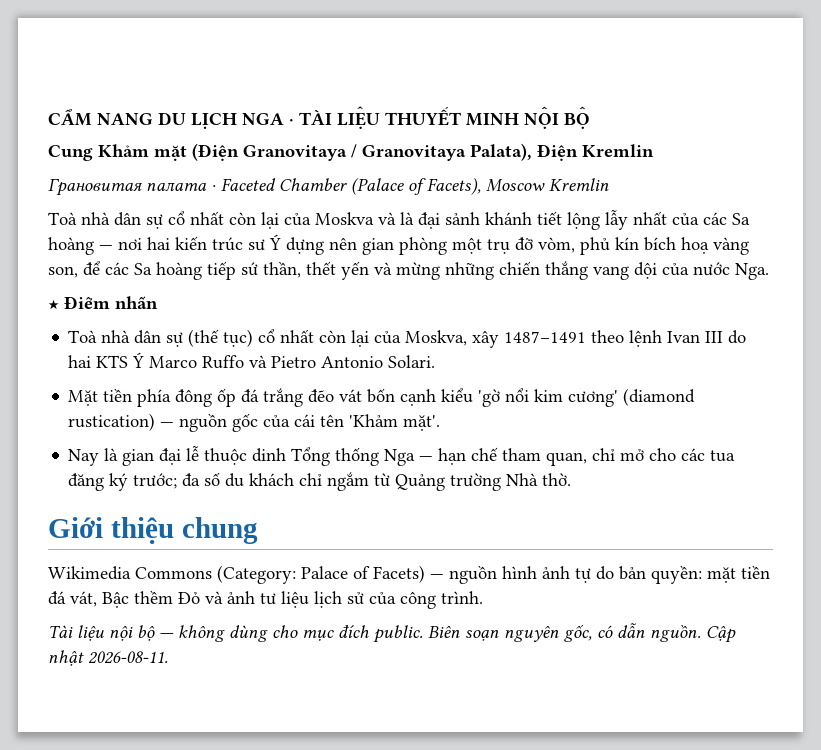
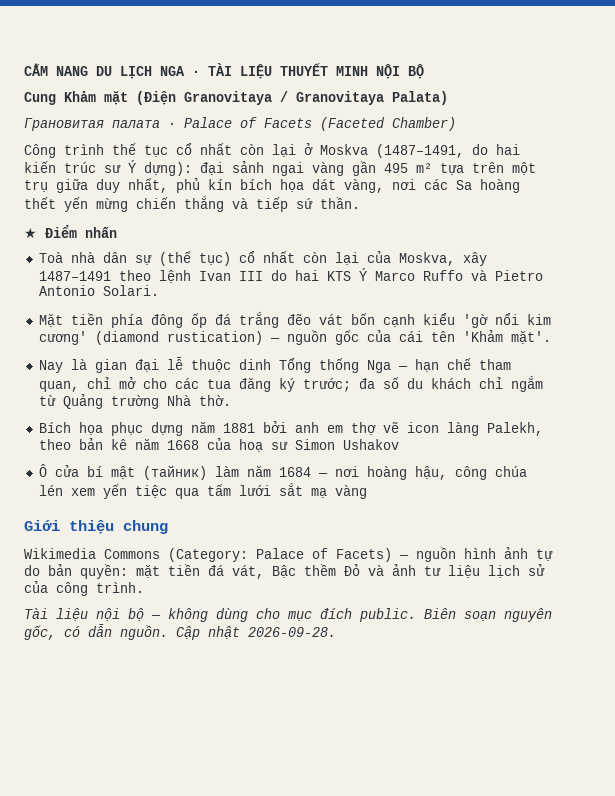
- Cung Khảm mặt (Điện Granovitaya / Granovitaya Palata), Điện Kremlin
+ Cung Khảm mặt (Điện Granovitaya / Granovitaya Palata)
- Грановитая палата · Faceted Chamber (Palace of Facets), Moscow Kremlin
- Toà nhà dân sự cổ nhất còn lại của Moskva và là đại sảnh khánh tiết lộng lẫy nhất của các Sa hoàng — nơi hai kiến trúc sư Ý dựng nên gian phòng một trụ đỡ vòm, phủ kín bích hoạ vàng son, để các Sa hoàng tiếp sứ thần, thết yến và mừng những chiến thắng vang dội của nước Nga.
+ Грановитая палата · Palace of Facets (Faceted Chamber)
+ Công trình thế tục cổ nhất còn lại ở Moskva (1487–1491, do hai kiến trúc sư Ý dựng): đại sảnh ngai vàng gần 495 m² tựa trên một trụ giữa duy nhất, phủ kín bích họa dát vàng, nơi các Sa hoàng thết yến mừng chiến thắng và tiếp sứ thần.
+ Bích họa phục dựng năm 1881 bởi anh em thợ vẽ icon làng Palekh, theo bản kê năm 1668 của hoạ sư Simon Ushakov
+ Ô cửa bí mật (тайник) làm năm 1684 — nơi hoàng hậu, công chúa lén xem yến tiệc qua tấm lưới sắt mạ vàng
- Cập nhật 2026-08-11.
+ Cập nhật 2026-09-28.

